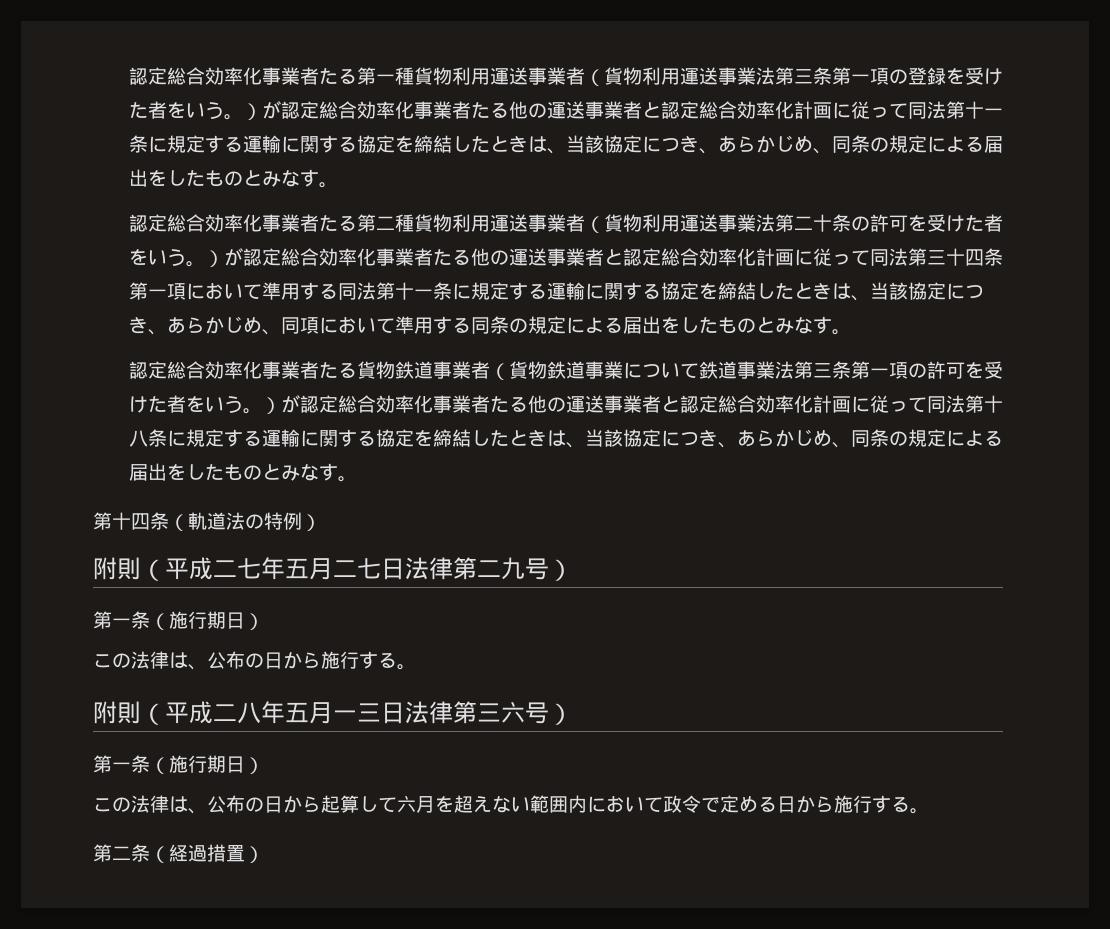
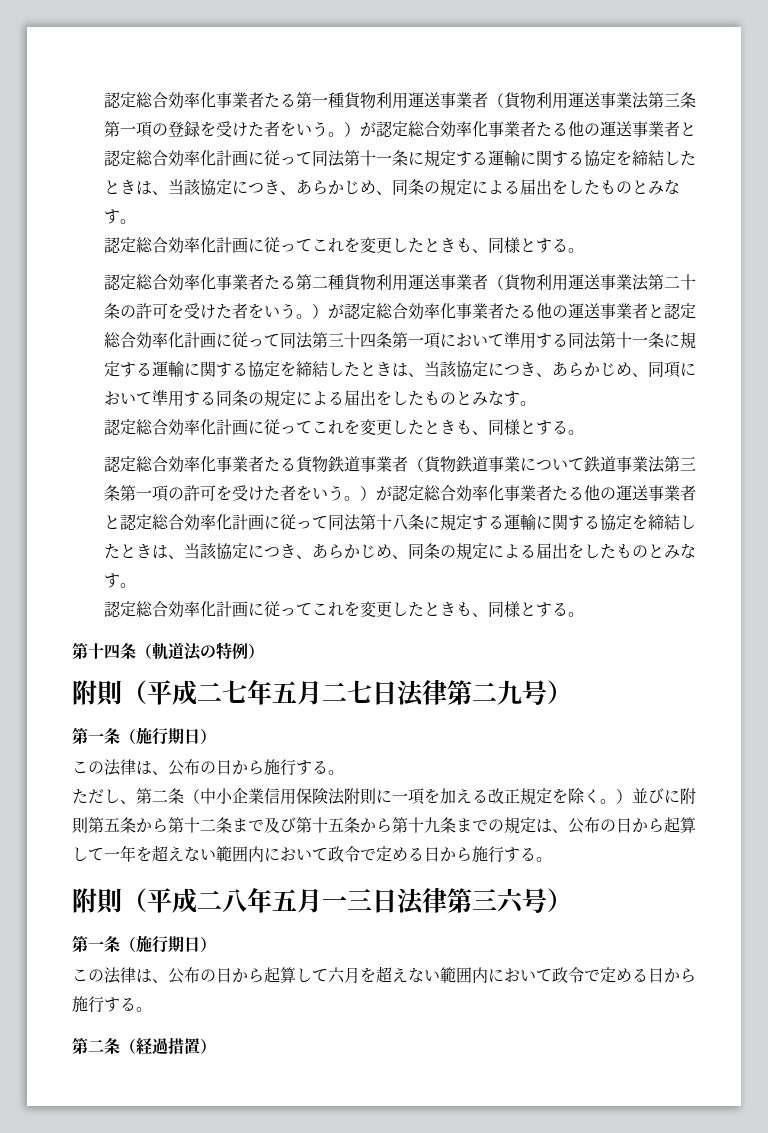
  認定総合効率化事業者たる第一種貨物利用運送事業者（貨物利用運送事業法第三条第一項の登録を受けた者をいう。）が認定総合効率化事業者たる他の運送事業者と認定総合効率化計画に従って同法第十一条に規定する運輸に関する協定を締結したときは、当該協定につき、あらかじめ、同条の規定による届出をしたものとみなす。
+ 認定総合効率化計画に従ってこれを変更したときも、同様とする。
  認定総合効率化事業者たる第二種貨物利用運送事業者（貨物利用運送事業法第二十条の許可を受けた者をいう。）が認定総合効率化事業者たる他の運送事業者と認定総合効率化計画に従って同法第三十四条第一項において準用する同法第十一条に規定する運輸に関する協定を締結したときは、当該協定につき、あらかじめ、同項において準用する同条の規定による届出をしたものとみなす。
+ 認定総合効率化計画に従ってこれを変更したときも、同様とする。
  認定総合効率化事業者たる貨物鉄道事業者（貨物鉄道事業について鉄道事業法第三条第一項の許可を受けた者をいう。）が認定総合効率化事業者たる他の運送事業者と認定総合効率化計画に従って同法第十八条に規定する運輸に関する協定を締結したときは、当該協定につき、あらかじめ、同条の規定による届出をしたものとみなす。
+ 認定総合効率化計画に従ってこれを変更したときも、同様とする。
+ ただし、第二条（中小企業信用保険法附則に一項を加える改正規定を除く。）並びに附則第五条から第十二条まで及び第十五条から第十九条までの規定は、公布の日から起算して一年を超えない範囲内において政令で定める日から施行する。

